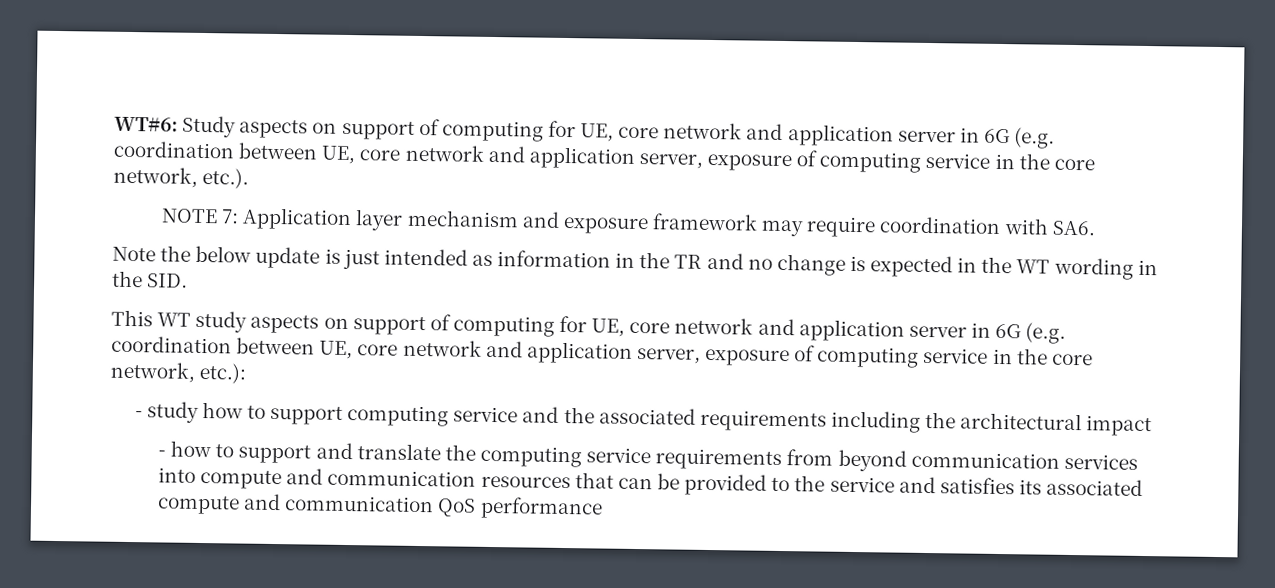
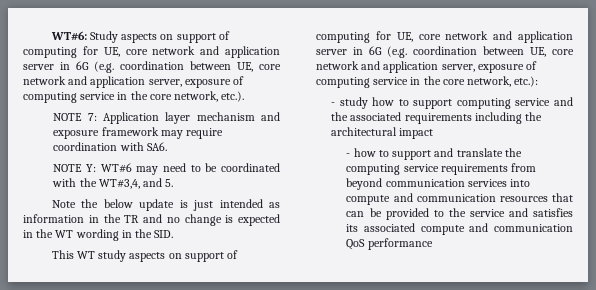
+ NOTE Y: WT#6 may need to be coordinated with the WT#3,4, and 5.

